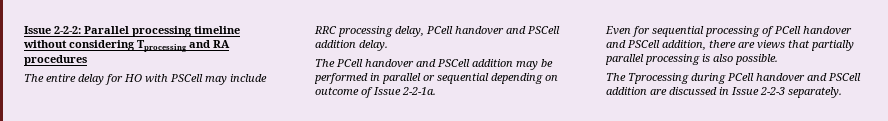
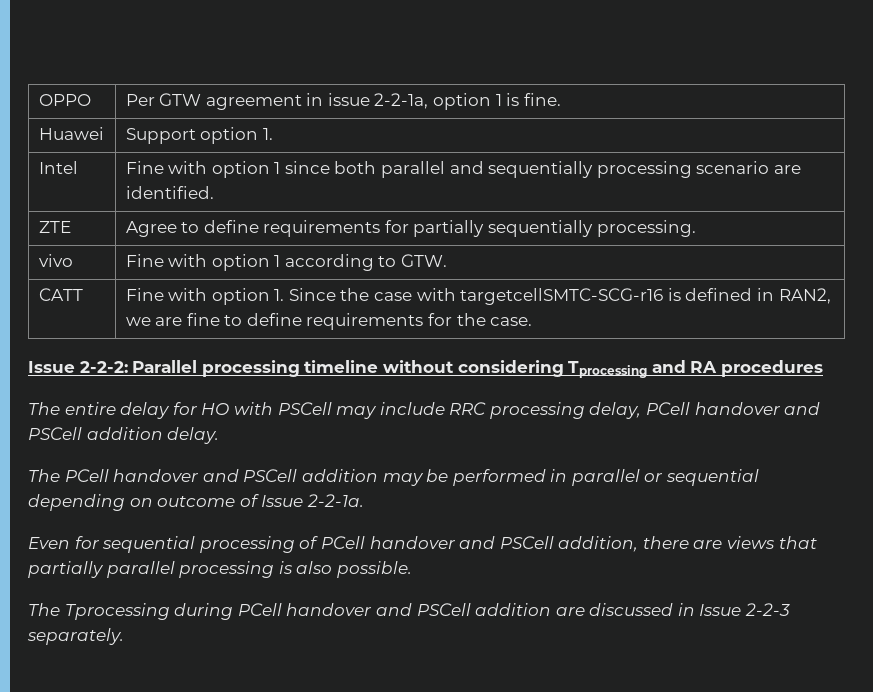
+ OPPO | Per GTW agreement in issue 2-2-1a, option 1 is fine.
+ Huawei | Support option 1.
+ Intel | Fine with option 1 since both parallel and sequentially processing scenario are identified.
+ ZTE | Agree to define requirements for partially sequentially processing.
+ vivo | Fine with option 1 according to GTW.
+ CATT | Fine with option 1. Since the case with targetcellSMTC-SCG-r16 is defined in RAN2, we are fine to define requirements for the case.

